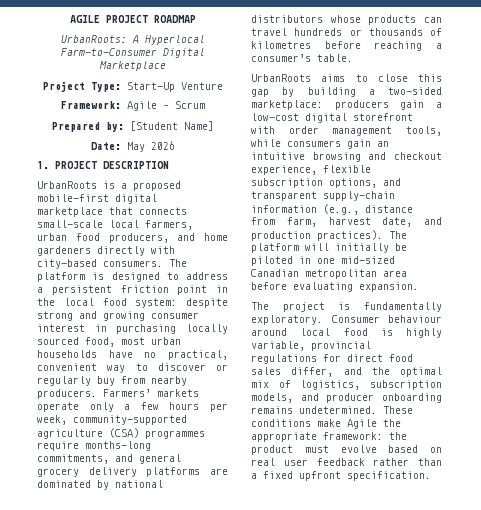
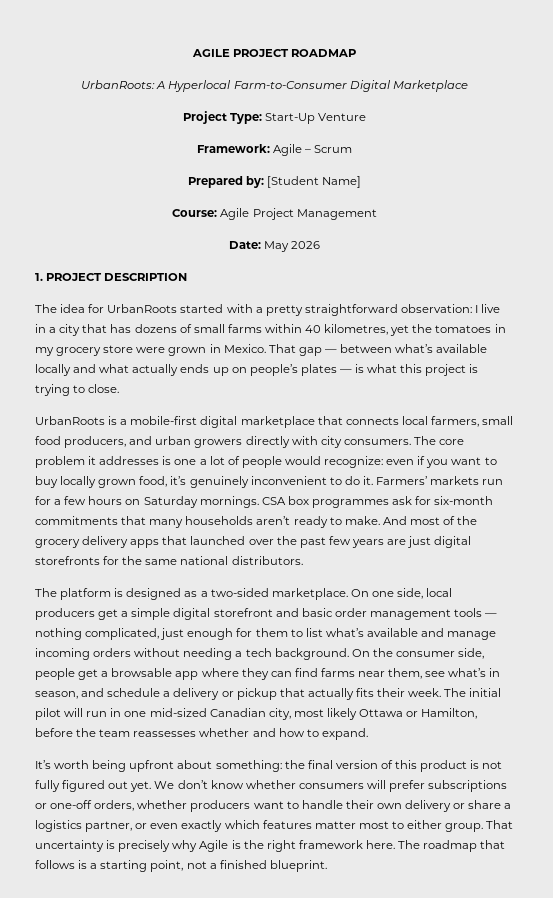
+ Course: Agile Project Management
+ The idea for UrbanRoots started with a pretty straightforward observation: I live in a city that has dozens of small farms within 40 kilometres, yet the tomatoes in my grocery store were grown in Mexico. That gap — between what’s available locally and what actually ends up on people’s plates — is what this project is trying to close.
- UrbanRoots is a proposed mobile-first digital marketplace that connects small-scale local farmers, urban food producers, and home gardeners directly with city-based consumers.
+ UrbanRoots is a mobile-first digital marketplace that connects local farmers, small food producers, and urban growers directly with city consumers.
- The platform is designed to address a persistent friction point in the local food system: despite strong and growing consumer interest in purchasing locally sourced food, most urban households have no practical, convenient way to discover or regularly buy from nearby producers. Farmers’ markets operate only a few hours per week, community-supported agriculture (CSA) programmes require months-long commitments, and general grocery delivery platforms are dominated by national distributors whose products can travel hundreds or thousands of kilometres before reaching a consumer’s table.
- UrbanRoots aims to close this gap by building a two-sided marketplace: producers gain a low-cost digital storefront with order management tools, while consumers gain an intuitive browsing and checkout experience, flexible subscription options, and transparent supply-chain information (e.g., distance from farm, harvest date, and production practices). The platform will initially be piloted in one mid-sized Canadian metropolitan area before evaluating expansion.
- The project is fundamentally exploratory. Consumer behaviour around local food is highly variable, provincial regulations for direct food sales differ, and the optimal mix of logistics, subscription models, and producer onboarding remains undetermined. These conditions make Agile the appropriate framework: the product must evolve based on real user feedback rather than a fixed upfront specification.
+ The core problem it addresses is one a lot of people would recognize: even if you want to buy locally grown food, it’s genuinely inconvenient to do it. Farmers’ markets run for a few hours on Saturday mornings. CSA box programmes ask for six-month commitments that many households aren’t ready to make. And most of the grocery delivery apps that launched over the past few years are just digital storefronts for the same national distributors.
+ The platform is designed as a two-sided marketplace. On one side, local producers get a simple digital storefront and basic order management tools — nothing complicated, just enough for them to list what’s available and manage incoming orders without needing a tech background. On the consumer side, people get a browsable app where they can find farms near them, see what’s in season, and schedule a delivery or pickup that actually fits their week. The initial pilot will run in one mid-sized Canadian city, most likely Ottawa or Hamilton, before the team reassesses whether and how to expand.
+ It’s worth being upfront about something: the final version of this product is not fully figured out yet. We don’t know whether consumers will prefer subscriptions or one-off orders, whether producers want to handle their own delivery or share a logistics partner, or even exactly which features matter most to either group. That uncertainty is precisely why Agile is the right framework here. The roadmap that follows is a starting point, not a finished blueprint.

